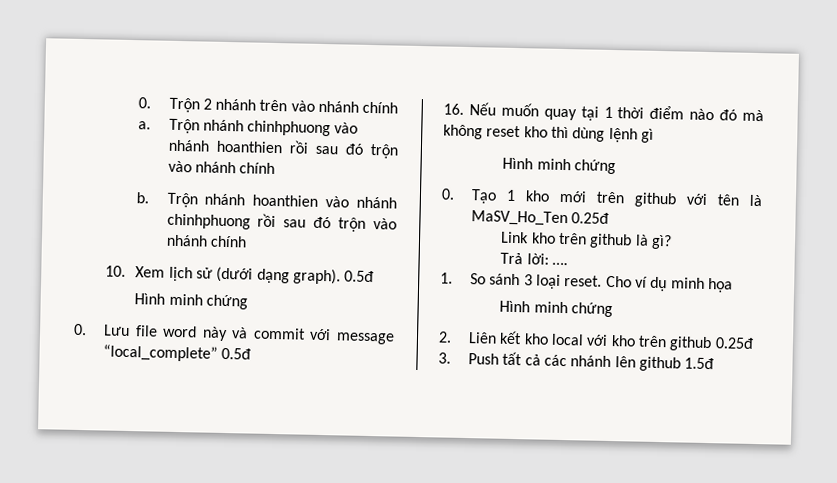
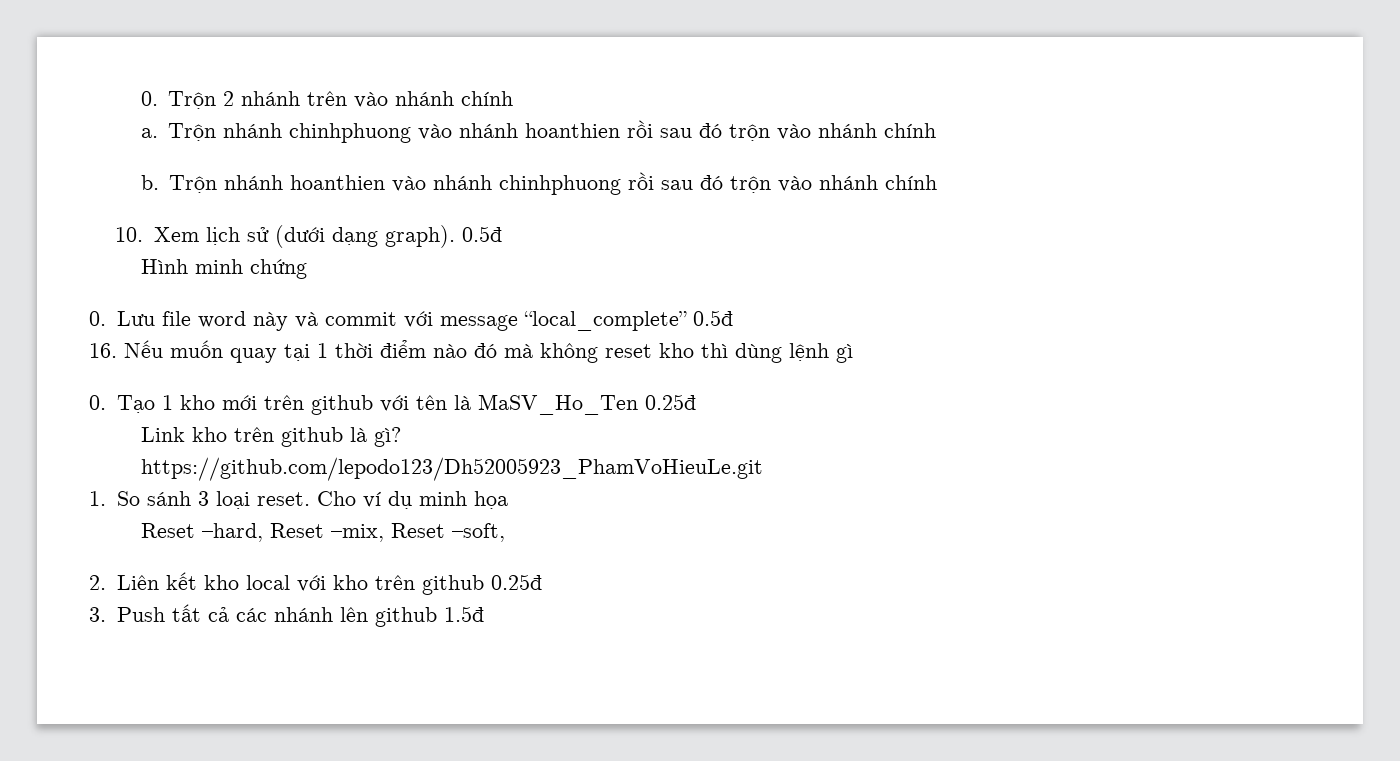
  16. Nếu muốn quay tại 1 thời điểm nào đó mà không reset kho thì dùng lệnh gì
- Hình minh chứng
- Trả lời: ….
+ https://github.com/lepodo123/Dh52005923_PhamVoHieuLe.git
  Cho ví dụ minh họa
- Hình minh chứng
+ Reset –hard, Reset –mix, Reset –soft,

